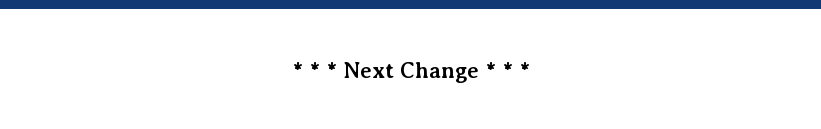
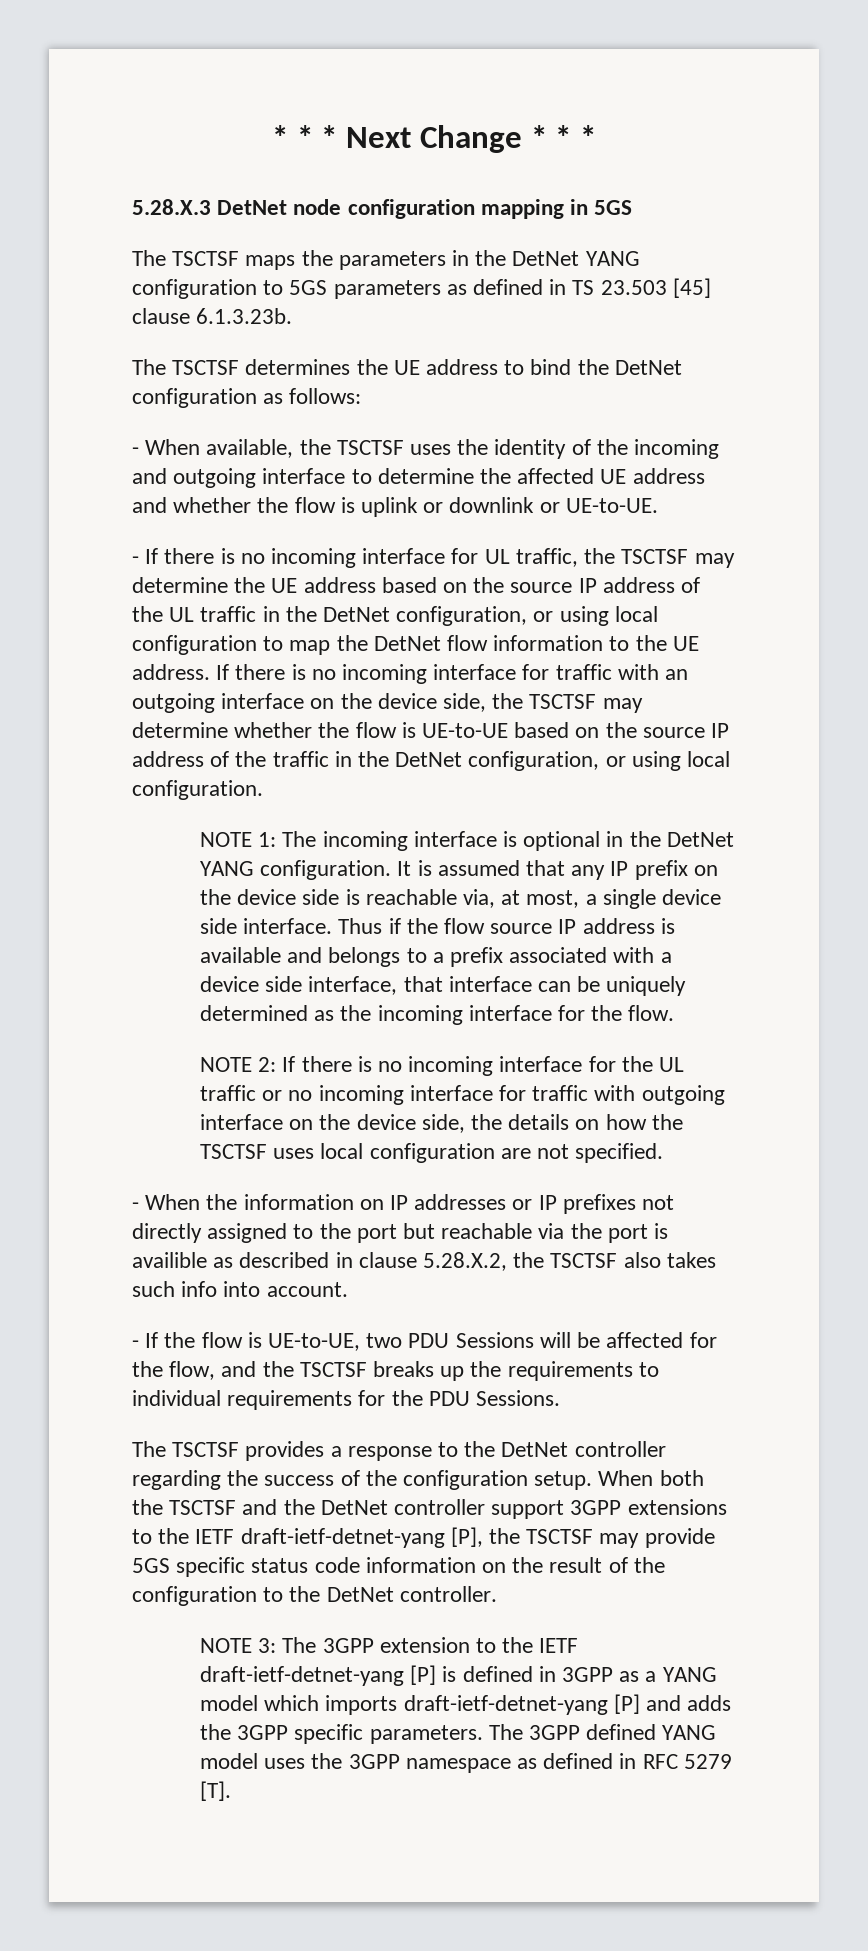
+ 5.28.X.3 DetNet node configuration mapping in 5GS
+ The TSCTSF maps the parameters in the DetNet YANG configuration to 5GS parameters as defined in TS 23.503 [45] clause 6.1.3.23b.
+ The TSCTSF determines the UE address to bind the DetNet configuration as follows:
+ - When available, the TSCTSF uses the identity of the incoming and outgoing interface to determine the affected UE address and whether the flow is uplink or downlink or UE-to-UE.
+ - If there is no incoming interface for UL traffic, the TSCTSF may determine the UE address based on the source IP address of the UL traffic in the DetNet configuration, or using local configuration to map the DetNet flow information to the UE address. If there is no incoming interface for traffic with an outgoing interface on the device side, the TSCTSF may determine whether the flow is UE-to-UE based on the source IP address of the traffic in the DetNet configuration, or using local configuration.
+ NOTE 1: The incoming interface is optional in the DetNet YANG configuration. It is assumed that any IP prefix on the device side is reachable via, at most, a single device side interface. Thus if the flow source IP address is available and belongs to a prefix associated with a device side interface, that interface can be uniquely determined as the incoming interface for the flow.
+ NOTE 2: If there is no incoming interface for the UL traffic or no incoming interface for traffic with outgoing interface on the device side, the details on how the TSCTSF uses local configuration are not specified.
+ - When the information on IP addresses or IP prefixes not directly assigned to the port but reachable via the port is availible as described in clause 5.28.X.2, the TSCTSF also takes such info into account.
+ - If the flow is UE-to-UE, two PDU Sessions will be affected for the flow, and the TSCTSF breaks up the requirements to individual requirements for the PDU Sessions.
+ The TSCTSF provides a response to the DetNet controller regarding the success of the configuration setup. When both the TSCTSF and the DetNet controller support 3GPP extensions to the IETF draft-ietf-detnet-yang [P], the TSCTSF may provide 5GS specific status code information on the result of the configuration to the DetNet controller.
+ NOTE 3: The 3GPP extension to the IETF draft-ietf-detnet-yang [P] is defined in 3GPP as a YANG model which imports draft-ietf-detnet-yang [P] and adds the 3GPP specific parameters. The 3GPP defined YANG model uses the 3GPP namespace as defined in RFC 5279 [T].

